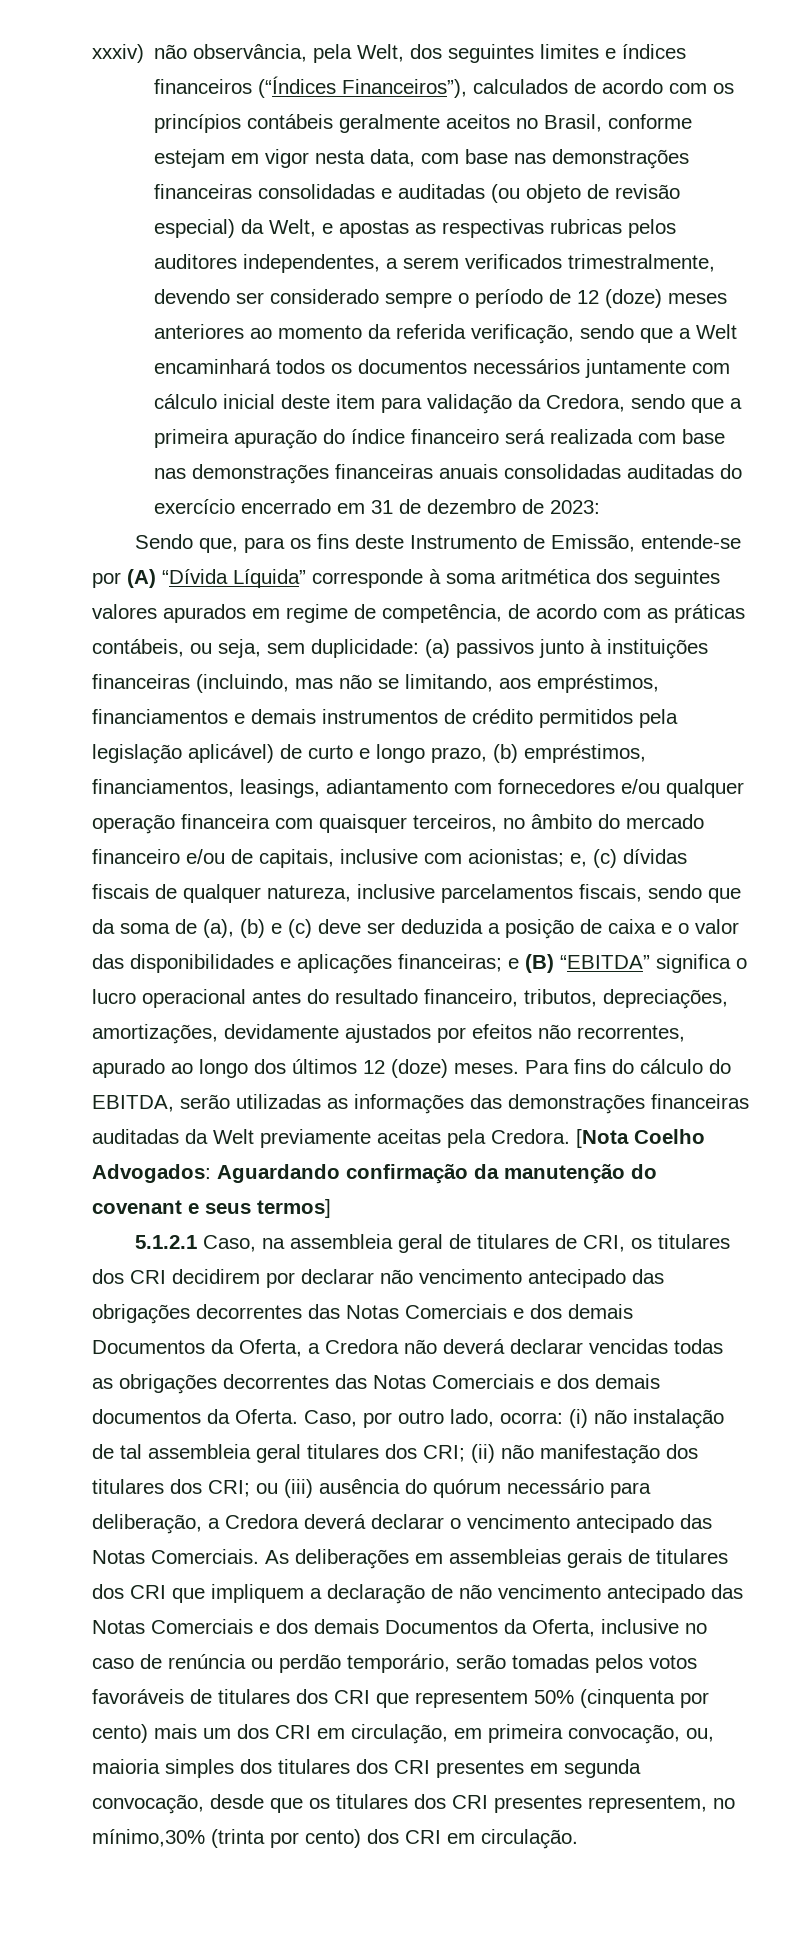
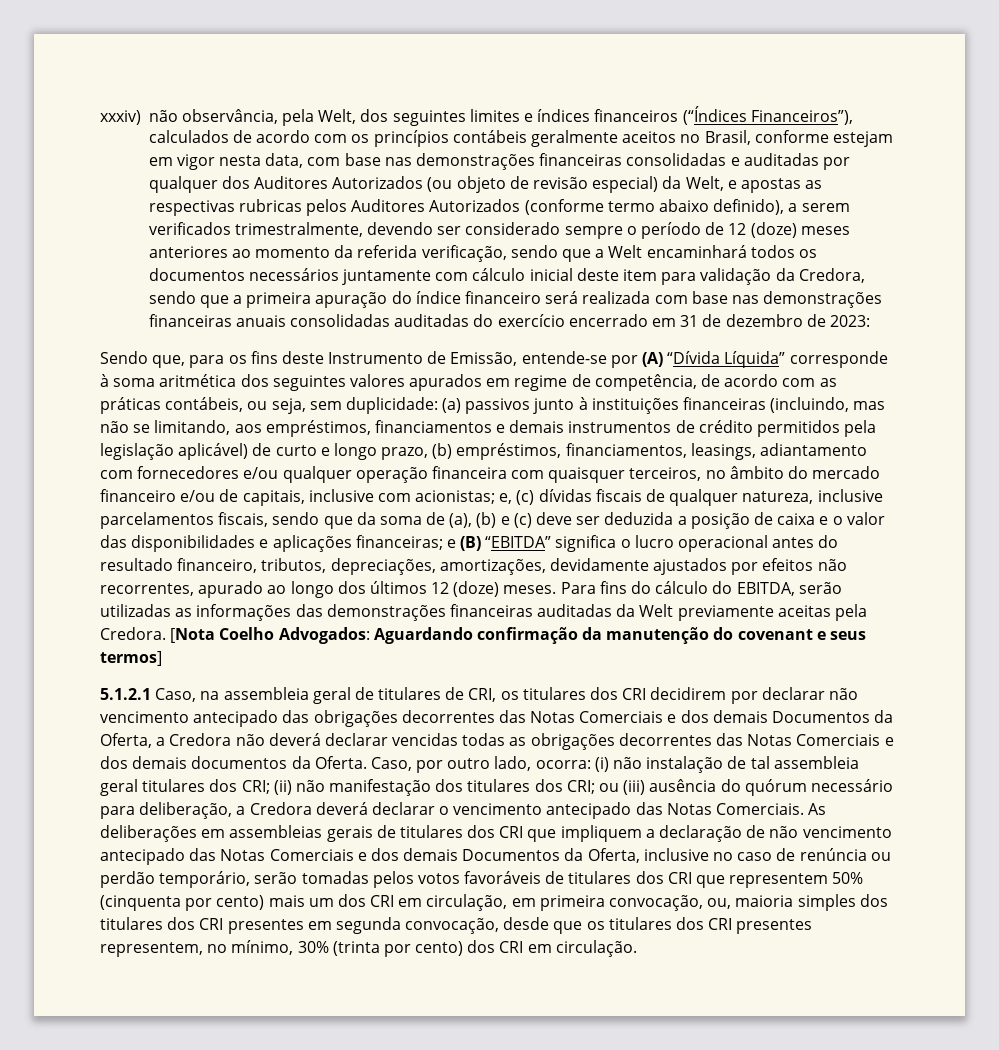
- xxxiv) não observância, pela Welt, dos seguintes limites e índices financeiros (“Índices Financeiros”), calculados de acordo com os princípios contábeis geralmente aceitos no Brasil, conforme estejam em vigor nesta data, com base nas demonstrações financeiras consolidadas e auditadas (ou objeto de revisão especial) da Welt, e apostas as respectivas rubricas pelos auditores independentes, a serem verificados trimestralmente, devendo ser considerado sempre o período de 12 (doze) meses anteriores ao momento da referida verificação, sendo que a Welt encaminhará todos os documentos necessários juntamente com cálculo inicial deste item para validação da Credora, sendo que a primeira apuração do índice financeiro será realizada com base nas demonstrações financeiras anuais consolidadas auditadas do exercício encerrado em 31 de dezembro de 2023:
+ xxxiv) não observância, pela Welt, dos seguintes limites e índices financeiros (“Índices Financeiros”), calculados de acordo com os princípios contábeis geralmente aceitos no Brasil, conforme estejam em vigor nesta data, com base nas demonstrações financeiras consolidadas e auditadas por qualquer dos Auditores Autorizados (ou objeto de revisão especial) da Welt, e apostas as respectivas rubricas pelos Auditores Autorizados (conforme termo abaixo definido), a serem verificados trimestralmente, devendo ser considerado sempre o período de 12 (doze) meses anteriores ao momento da referida verificação, sendo que a Welt encaminhará todos os documentos necessários juntamente com cálculo inicial deste item para validação da Credora, sendo que a primeira apuração do índice financeiro será realizada com base nas demonstrações financeiras anuais consolidadas auditadas do exercício encerrado em 31 de dezembro de 2023:
- As deliberações em assembleias gerais de titulares dos CRI que impliquem a declaração de não vencimento antecipado das Notas Comerciais e dos demais Documentos da Oferta, inclusive no caso de renúncia ou perdão temporário, serão tomadas pelos votos favoráveis de titulares dos CRI que representem 50% (cinquenta por cento) mais um dos CRI em circulação, em primeira convocação, ou, maioria simples dos titulares dos CRI presentes em segunda convocação, desde que os titulares dos CRI presentes representem, no mínimo,30% (trinta por cento) dos CRI em circulação.
+ As deliberações em assembleias gerais de titulares dos CRI que impliquem a declaração de não vencimento antecipado das Notas Comerciais e dos demais Documentos da Oferta, inclusive no caso de renúncia ou perdão temporário, serão tomadas pelos votos favoráveis de titulares dos CRI que representem 50% (cinquenta por cento) mais um dos CRI em circulação, em primeira convocação, ou, maioria simples dos titulares dos CRI presentes em segunda convocação, desde que os titulares dos CRI presentes representem, no mínimo, 30% (trinta por cento) dos CRI em circulação.

